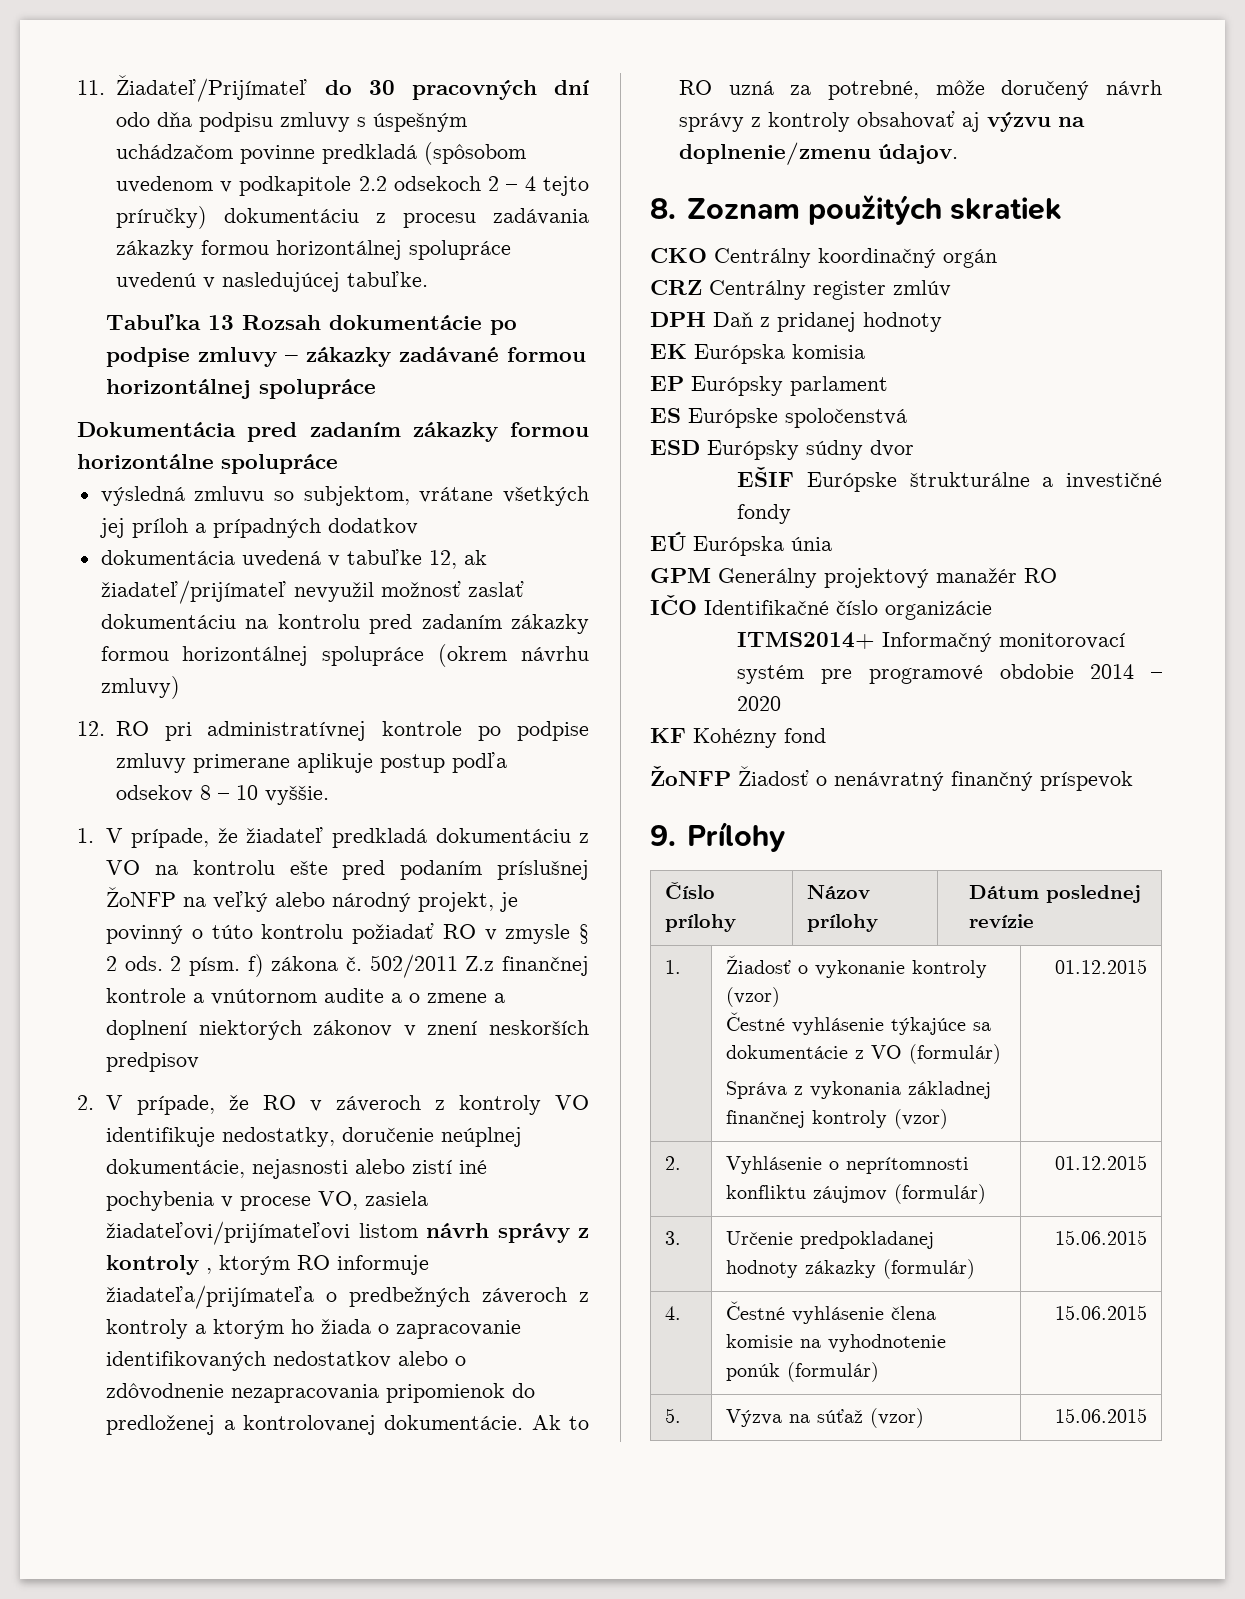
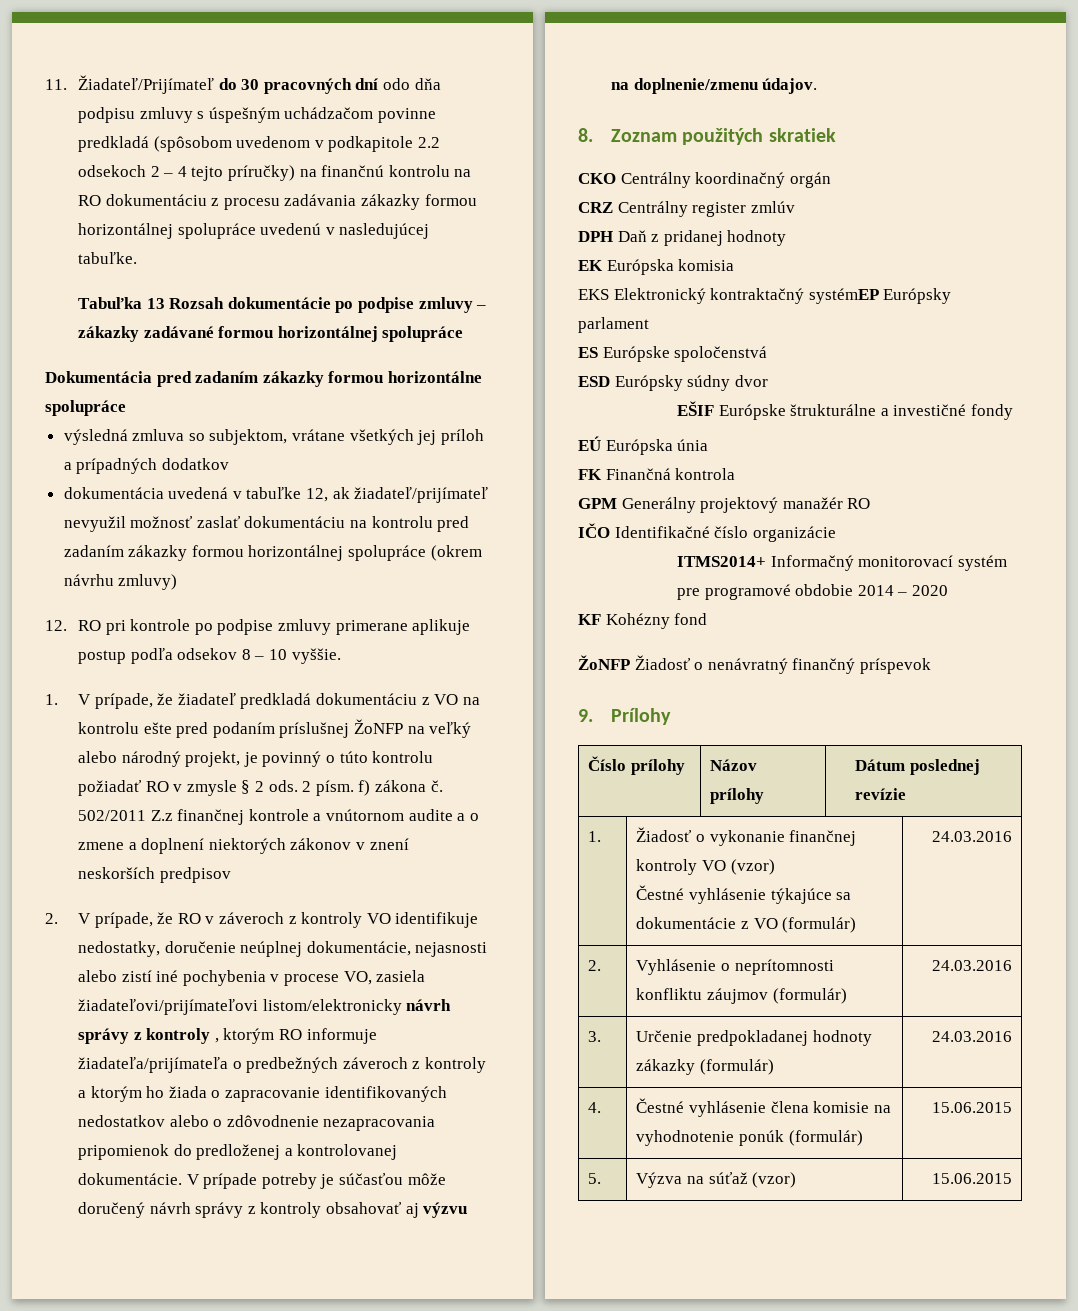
- 11. Žiadateľ/Prijímateľ do 30 pracovných dní odo dňa podpisu zmluvy s úspešným uchádzačom povinne predkladá (spôsobom uvedenom v podkapitole 2.2 odsekoch 2 – 4 tejto príručky) dokumentáciu z procesu zadávania zákazky formou horizontálnej spolupráce uvedenú v nasledujúcej tabuľke.
+ 11. Žiadateľ/Prijímateľ do 30 pracovných dní odo dňa podpisu zmluvy s úspešným uchádzačom povinne predkladá (spôsobom uvedenom v podkapitole 2.2 odsekoch 2 – 4 tejto príručky) na finančnú kontrolu na RO dokumentáciu z procesu zadávania zákazky formou horizontálnej spolupráce uvedenú v nasledujúcej tabuľke.
- výsledná zmluvu so subjektom, vrátane všetkých jej príloh a prípadných dodatkov
+ výsledná zmluva so subjektom, vrátane všetkých jej príloh a prípadných dodatkov
- 12. RO pri administratívnej kontrole po podpise zmluvy primerane aplikuje postup podľa odsekov 8 – 10 vyššie.
+ 12. RO pri kontrole po podpise zmluvy primerane aplikuje postup podľa odsekov 8 – 10 vyššie.
- 2. V prípade, že RO v záveroch z kontroly VO identifikuje nedostatky, doručenie neúplnej dokumentácie, nejasnosti alebo zistí iné pochybenia v procese VO, zasiela žiadateľovi/prijímateľovi listom návrh správy z kontroly , ktorým RO informuje žiadateľa/prijímateľa o predbežných záveroch z kontroly a ktorým ho žiada o zapracovanie identifikovaných nedostatkov alebo o zdôvodnenie nezapracovania pripomienok do predloženej a kontrolovanej dokumentácie.
+ 2. V prípade, že RO v záveroch z kontroly VO identifikuje nedostatky, doručenie neúplnej dokumentácie, nejasnosti alebo zistí iné pochybenia v procese VO, zasiela žiadateľovi/prijímateľovi listom/elektronicky návrh správy z kontroly , ktorým RO informuje žiadateľa/prijímateľa o predbežných záveroch z kontroly a ktorým ho žiada o zapracovanie identifikovaných nedostatkov alebo o zdôvodnenie nezapracovania pripomienok do predloženej a kontrolovanej dokumentácie.
- Ak to RO uzná za potrebné, môže doručený návrh správy z kontroly obsahovať aj výzvu na doplnenie/zmenu údajov.
+ V prípade potreby je súčasťou môže doručený návrh správy z kontroly obsahovať aj výzvu na doplnenie/zmenu údajov.
- EP Európsky parlament
+ EKS Elektronický kontraktačný systémEP Európsky parlament
+ FK Finančná kontrola
- 1. | Žiadosť o vykonanie kontroly (vzor)
- Čestné vyhlásenie týkajúce sa dokumentácie z VO (formulár)
- Správa z vykonania základnej finančnej kontroly (vzor) | 01.12.2015
+ 1. | Žiadosť o vykonanie finančnej kontroly VO (vzor)
+ Čestné vyhlásenie týkajúce sa dokumentácie z VO (formulár) | 24.03.2016
- 2. | Vyhlásenie o neprítomnosti konfliktu záujmov (formulár) | 01.12.2015
+ 2. | Vyhlásenie o neprítomnosti konfliktu záujmov (formulár) | 24.03.2016
- 3. | Určenie predpokladanej hodnoty zákazky (formulár) | 15.06.2015
+ 3. | Určenie predpokladanej hodnoty zákazky (formulár) | 24.03.2016

